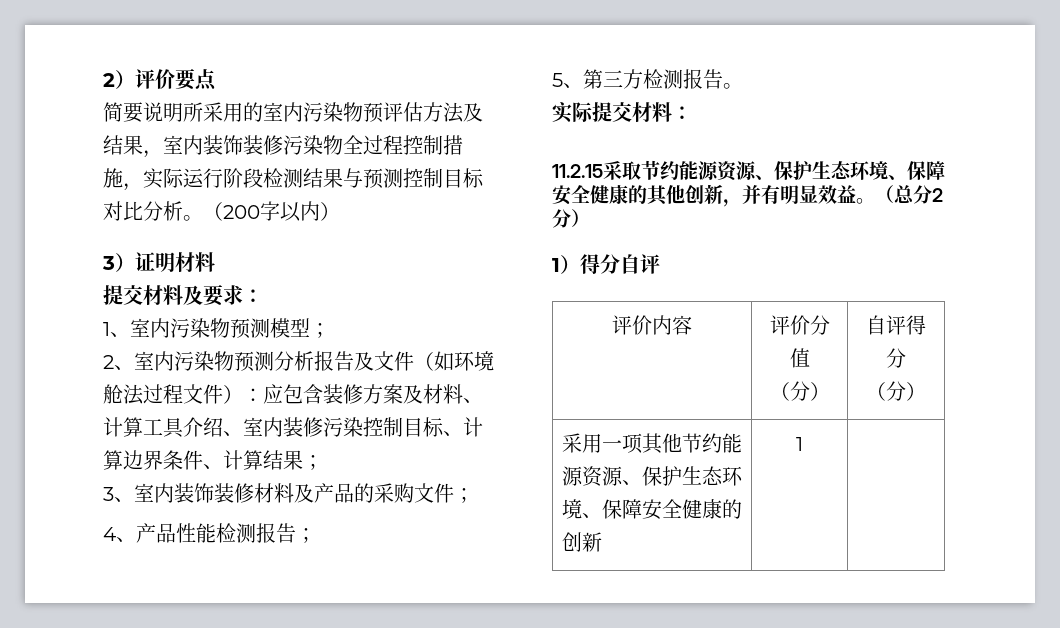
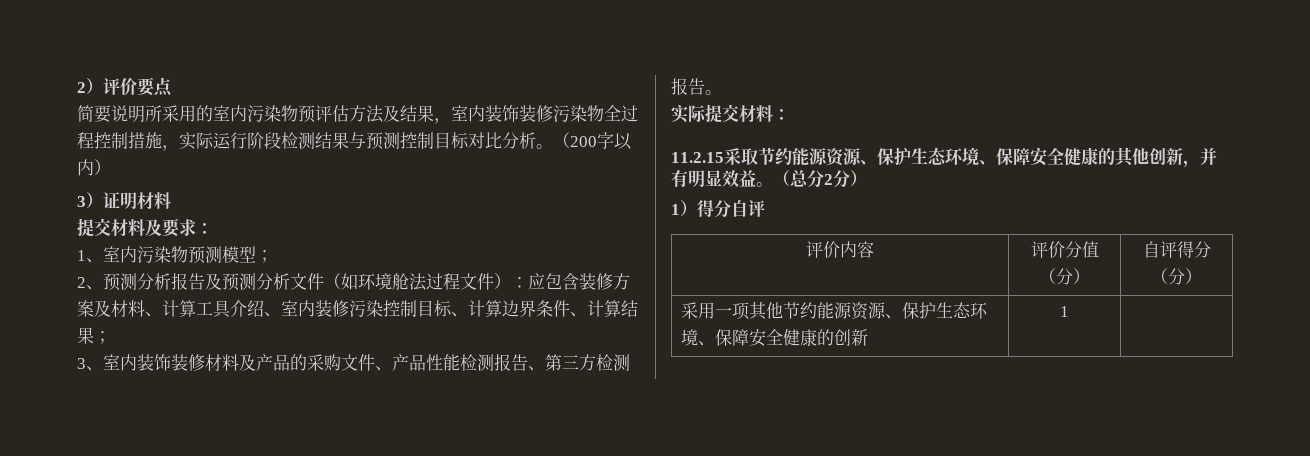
- 2、室内污染物预测分析报告及文件（如环境舱法过程文件）：应包含装修方案及材料、计算工具介绍、室内装修污染控制目标、计算边界条件、计算结果；
+ 2、预测分析报告及预测分析文件（如环境舱法过程文件）：应包含装修方案及材料、计算工具介绍、室内装修污染控制目标、计算边界条件、计算结果；
- 3、室内装饰装修材料及产品的采购文件；
- 4、产品性能检测报告；
- 5、第三方检测报告。
+ 3、室内装饰装修材料及产品的采购文件、产品性能检测报告、第三方检测报告。

